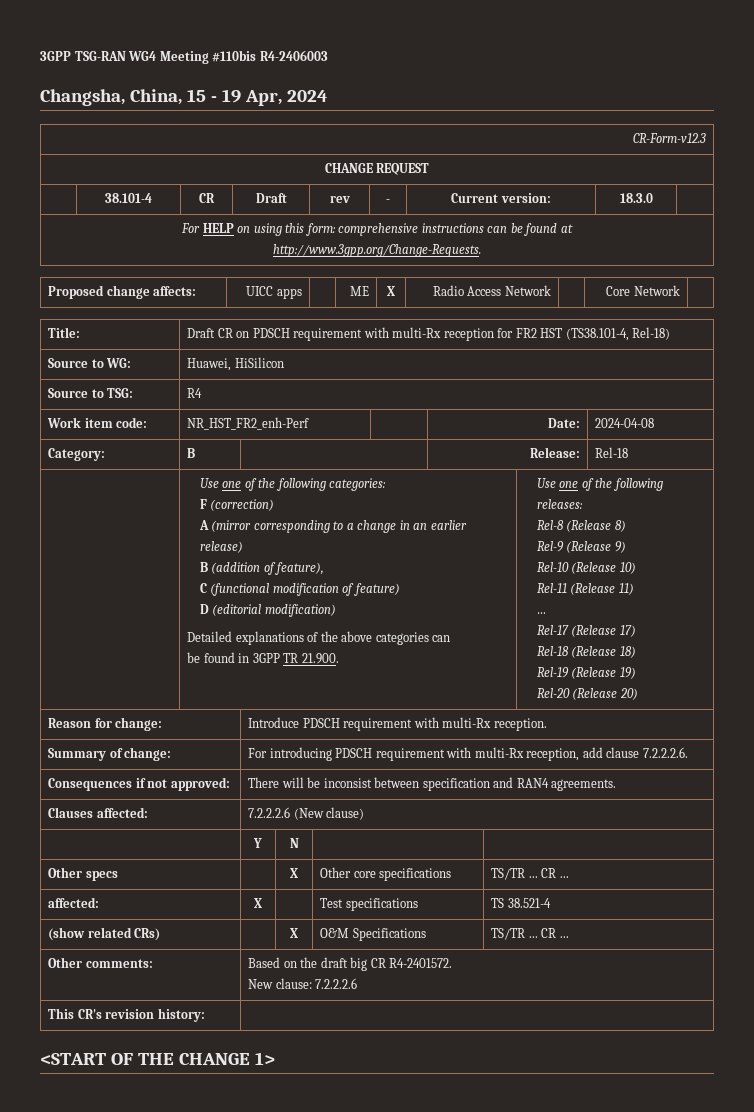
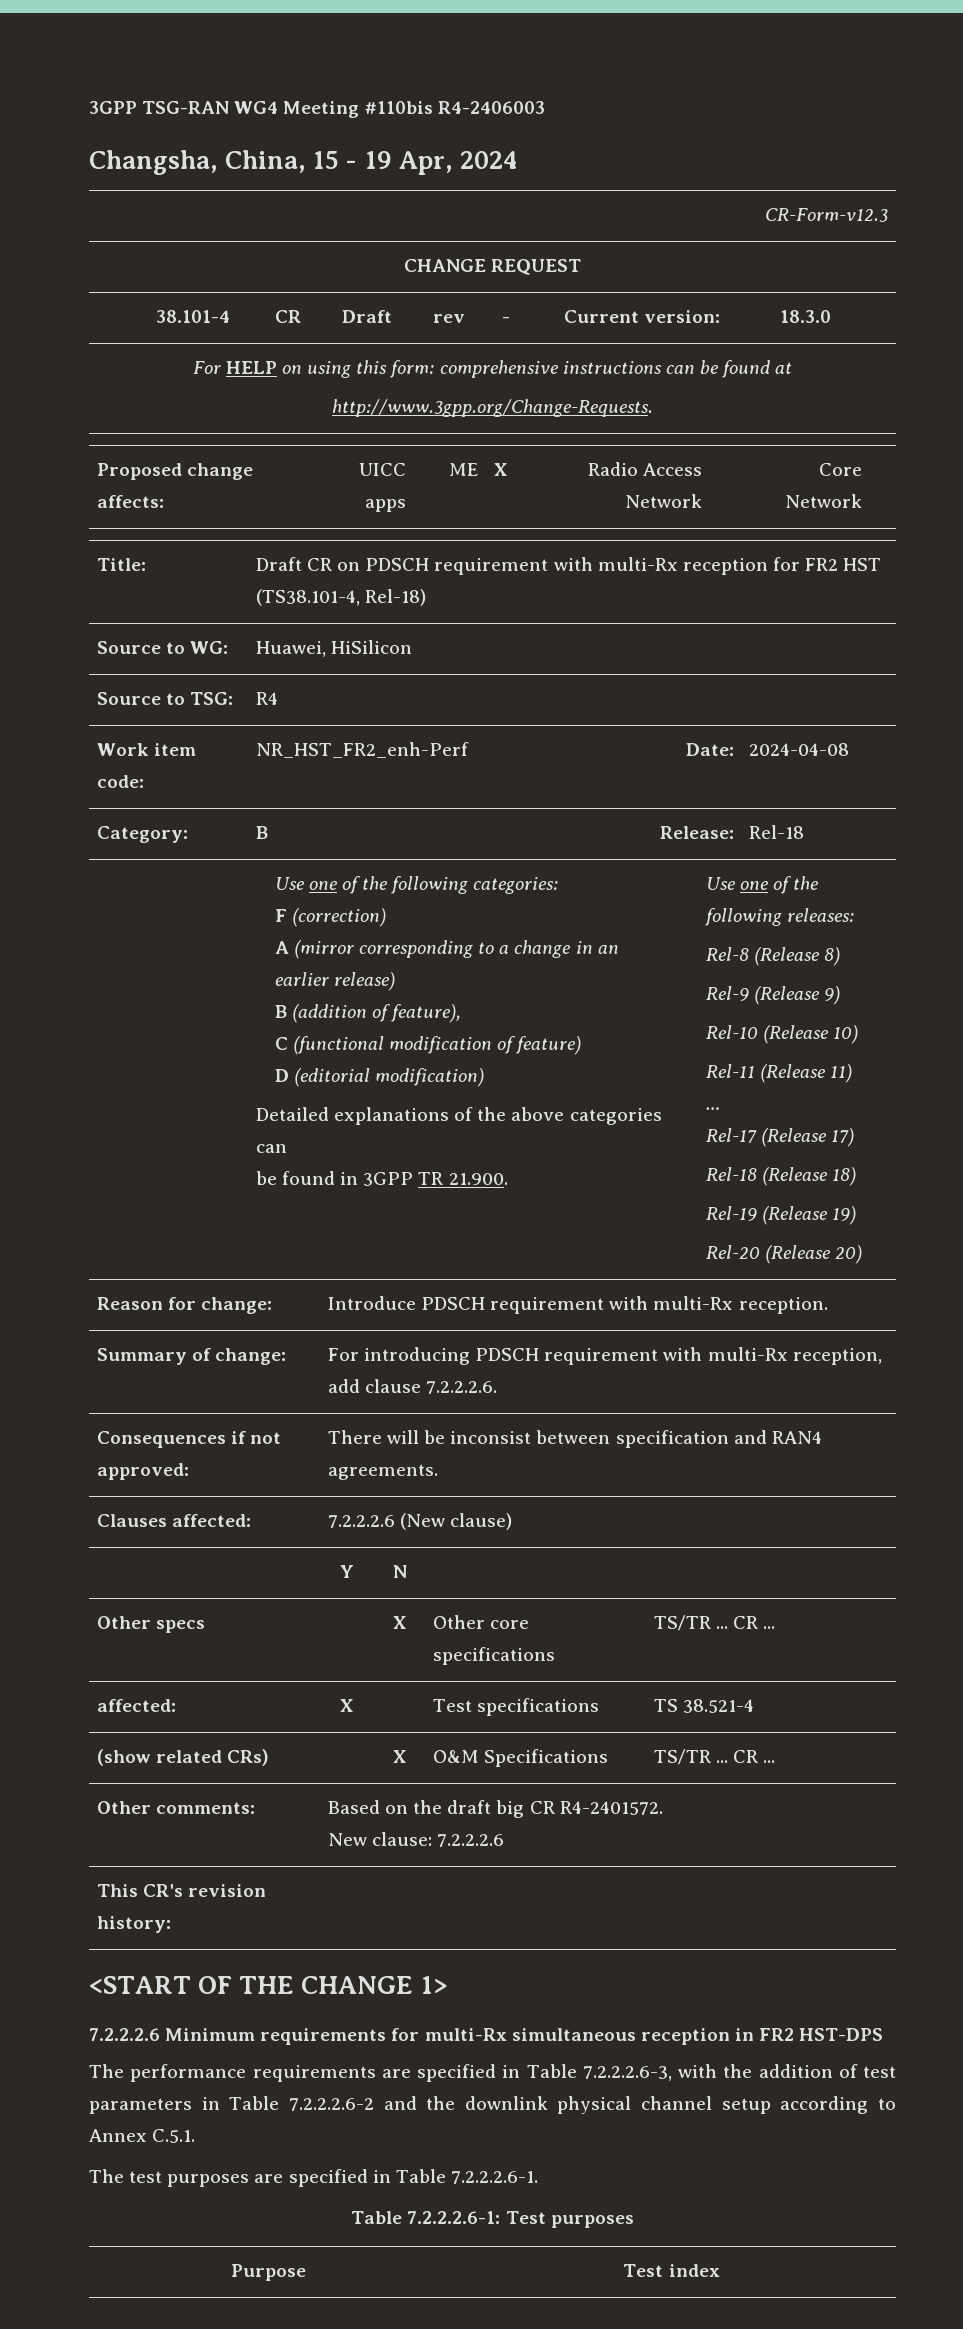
+ 7.2.2.2.6 Minimum requirements for multi-Rx simultaneous reception in FR2 HST-DPS
+ The performance requirements are specified in Table 7.2.2.2.6-3, with the addition of test parameters in Table 7.2.2.2.6-2 and the downlink physical channel setup according to Annex C.5.1.
+ The test purposes are specified in Table 7.2.2.2.6-1.
+ Table 7.2.2.2.6-1: Test purposes
+ Purpose | Test index

